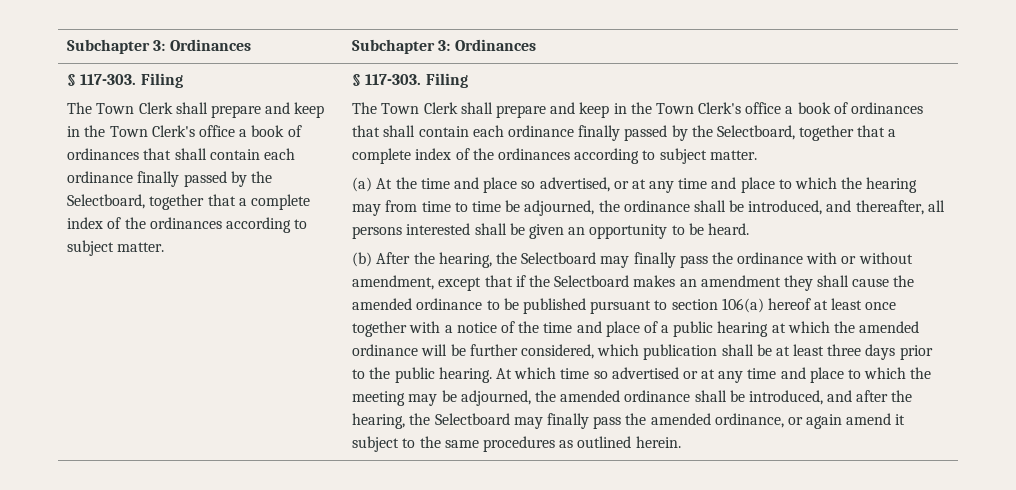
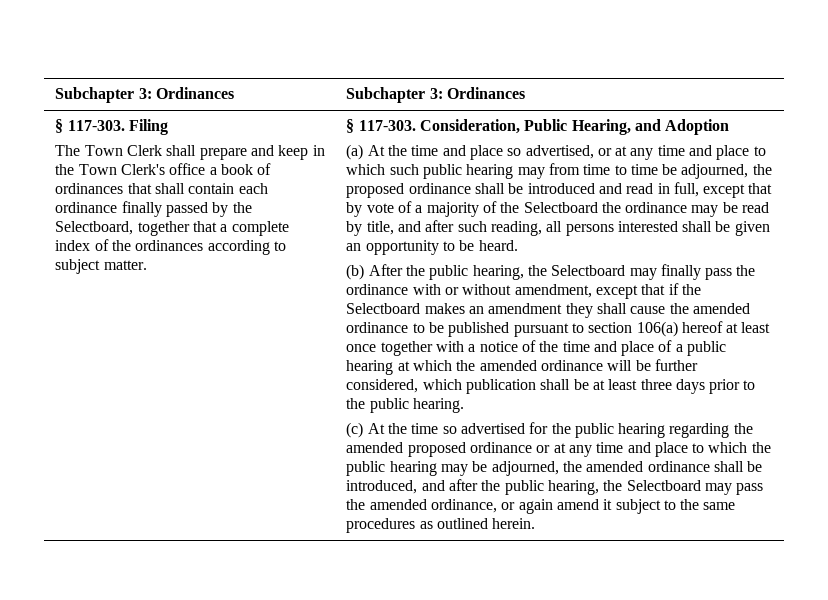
- The Town Clerk shall prepare and keep in the Town Clerk's office a book of ordinances that shall contain each ordinance finally passed by the Selectboard, together that a complete index of the ordinances according to subject matter. | § 117-303. Filing
- The Town Clerk shall prepare and keep in the Town Clerk's office a book of ordinances that shall contain each ordinance finally passed by the Selectboard, together that a complete index of the ordinances according to subject matter.
+ The Town Clerk shall prepare and keep in the Town Clerk's office a book of ordinances that shall contain each ordinance finally passed by the Selectboard, together that a complete index of the ordinances according to subject matter. | § 117-303. Consideration, Public Hearing, and Adoption
- (a) At the time and place so advertised, or at any time and place to which the hearing may from time to time be adjourned, the ordinance shall be introduced, and thereafter, all persons interested shall be given an opportunity to be heard.
+ (a) At the time and place so advertised, or at any time and place to which such public hearing may from time to time be adjourned, the proposed ordinance shall be introduced and read in full, except that by vote of a majority of the Selectboard the ordinance may be read by title, and after such reading, all persons interested shall be given an opportunity to be heard.
- (b) After the hearing, the Selectboard may finally pass the ordinance with or without amendment, except that if the Selectboard makes an amendment they shall cause the amended ordinance to be published pursuant to section 106(a) hereof at least once together with a notice of the time and place of a public hearing at which the amended ordinance will be further considered, which publication shall be at least three days prior to the public hearing. At which time so advertised or at any time and place to which the meeting may be adjourned, the amended ordinance shall be introduced, and after the hearing, the Selectboard may finally pass the amended ordinance, or again amend it subject to the same procedures as outlined herein.
+ (b) After the public hearing, the Selectboard may finally pass the ordinance with or without amendment, except that if the Selectboard makes an amendment they shall cause the amended ordinance to be published pursuant to section 106(a) hereof at least once together with a notice of the time and place of a public hearing at which the amended ordinance will be further considered, which publication shall be at least three days prior to the public hearing.
+ (c) At the time so advertised for the public hearing regarding the amended proposed ordinance or at any time and place to which the public hearing may be adjourned, the amended ordinance shall be introduced, and after the public hearing, the Selectboard may pass the amended ordinance, or again amend it subject to the same procedures as outlined herein.

